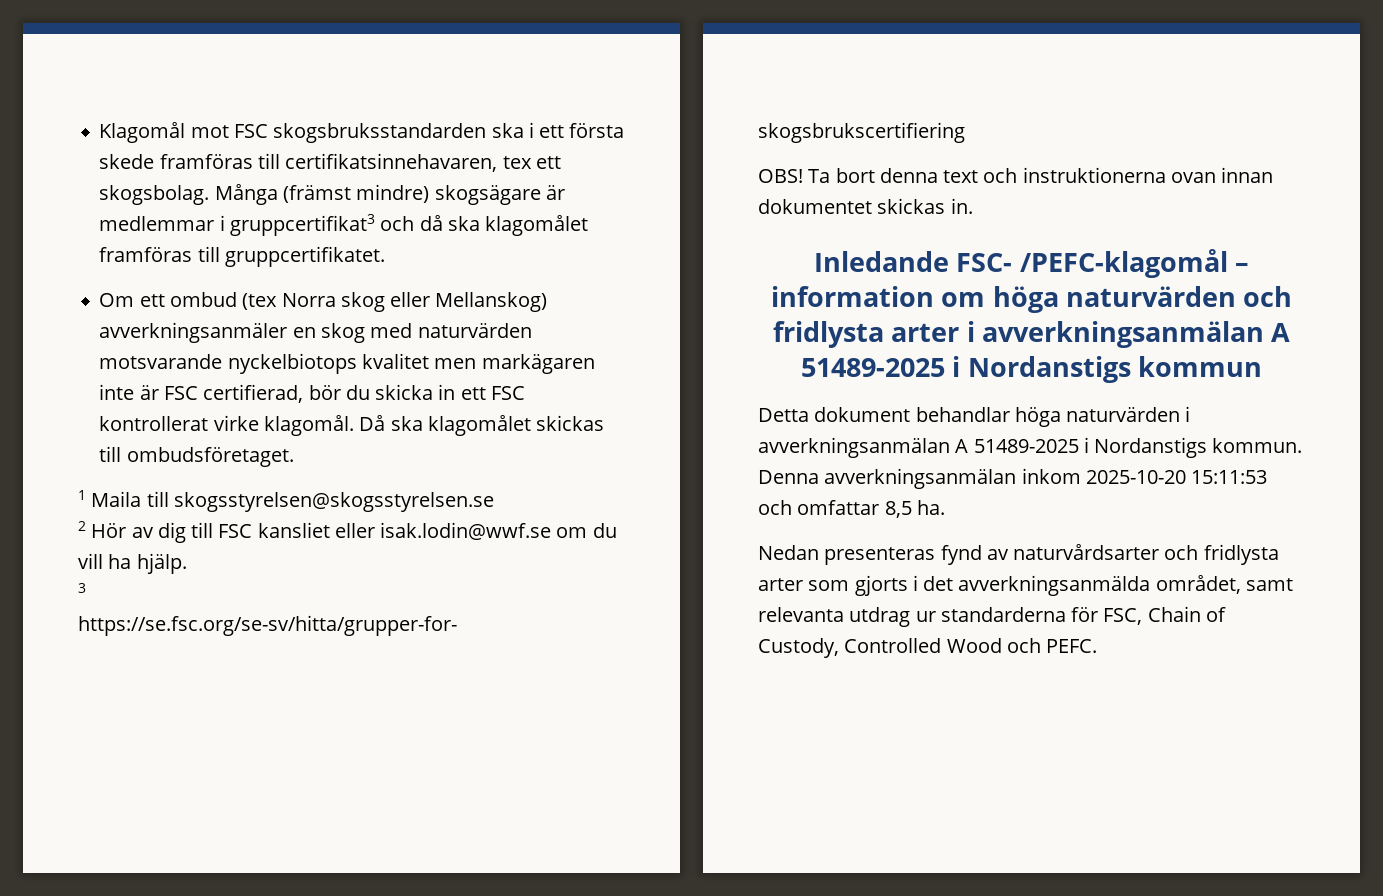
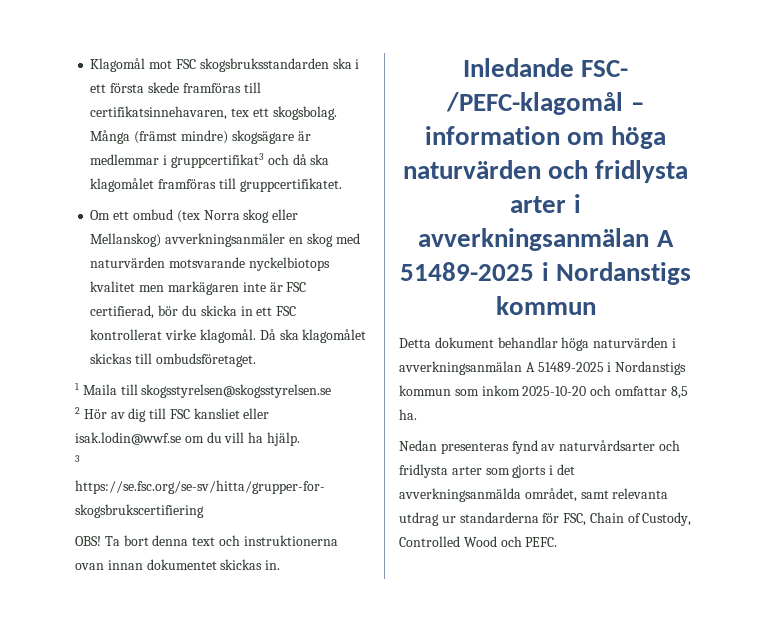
- Detta dokument behandlar höga naturvärden i avverkningsanmälan A 51489-2025 i Nordanstigs kommun. Denna avverkningsanmälan inkom 2025-10-20 15:11:53 och omfattar 8,5 ha.
+ Detta dokument behandlar höga naturvärden i avverkningsanmälan A 51489-2025 i Nordanstigs kommun som inkom 2025-10-20 och omfattar 8,5 ha.

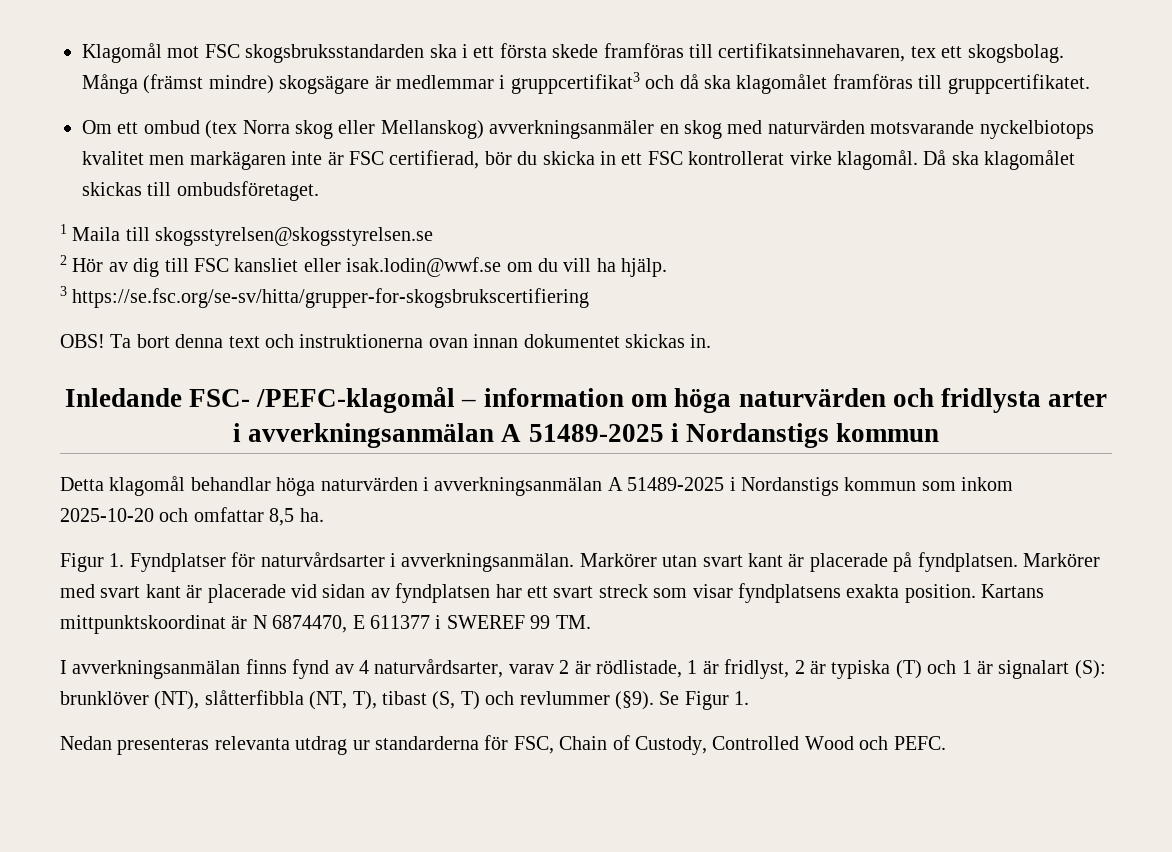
- Detta dokument behandlar höga naturvärden i avverkningsanmälan A 51489-2025 i Nordanstigs kommun som inkom 2025-10-20 och omfattar 8,5 ha.
+ Detta klagomål behandlar höga naturvärden i avverkningsanmälan A 51489-2025 i Nordanstigs kommun som inkom 2025-10-20 och omfattar 8,5 ha.
- Nedan presenteras fynd av naturvårdsarter och fridlysta arter som gjorts i det avverkningsanmälda området, samt relevanta utdrag ur standarderna för FSC, Chain of Custody, Controlled Wood och PEFC.
+ Figur 1. Fyndplatser för naturvårdsarter i avverkningsanmälan. Markörer utan svart kant är placerade på fyndplatsen. Markörer med svart kant är placerade vid sidan av fyndplatsen har ett svart streck som visar fyndplatsens exakta position. Kartans mittpunktskoordinat är N 6874470, E 611377 i SWEREF 99 TM.
+ I avverkningsanmälan finns fynd av 4 naturvårdsarter, varav 2 är rödlistade, 1 är fridlyst, 2 är typiska (T) och 1 är signalart (S): brunklöver (NT), slåtterfibbla (NT, T), tibast (S, T) och revlummer (§9). Se Figur 1.
+ Nedan presenteras relevanta utdrag ur standarderna för FSC, Chain of Custody, Controlled Wood och PEFC.

